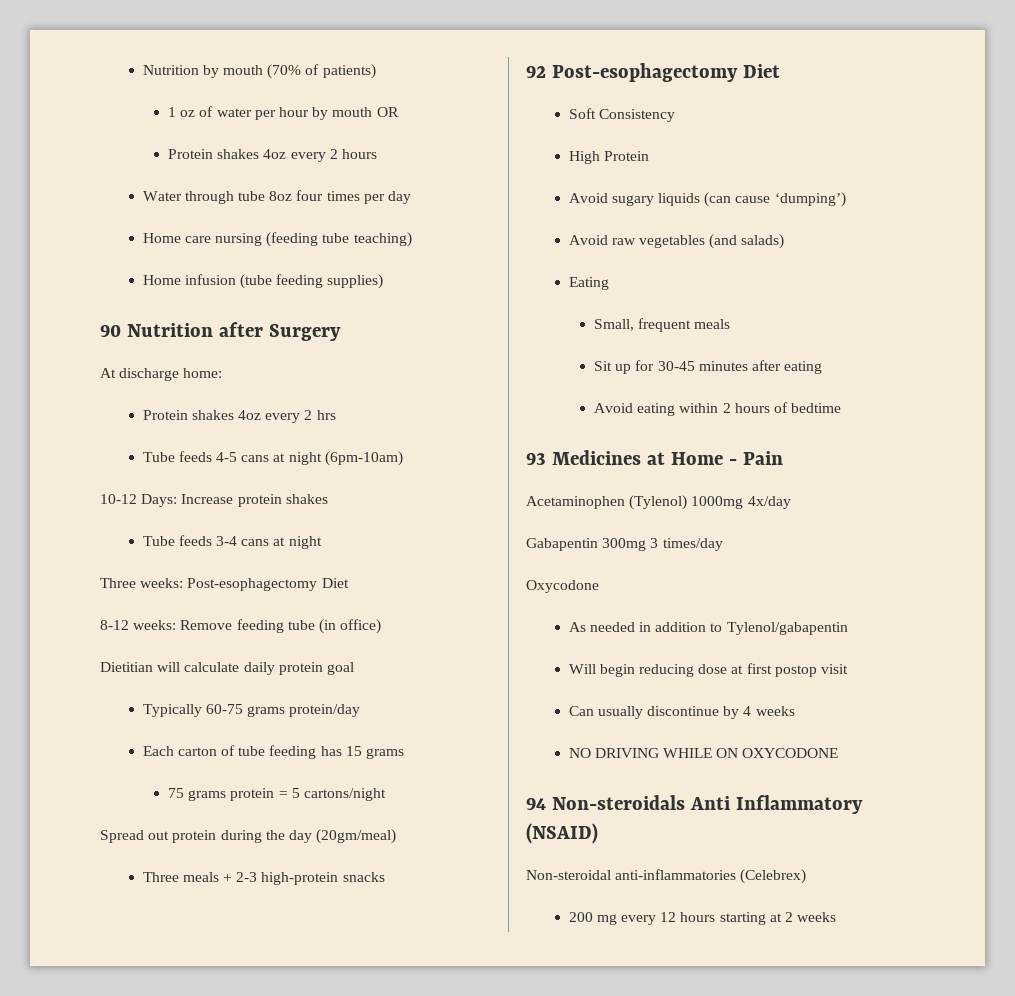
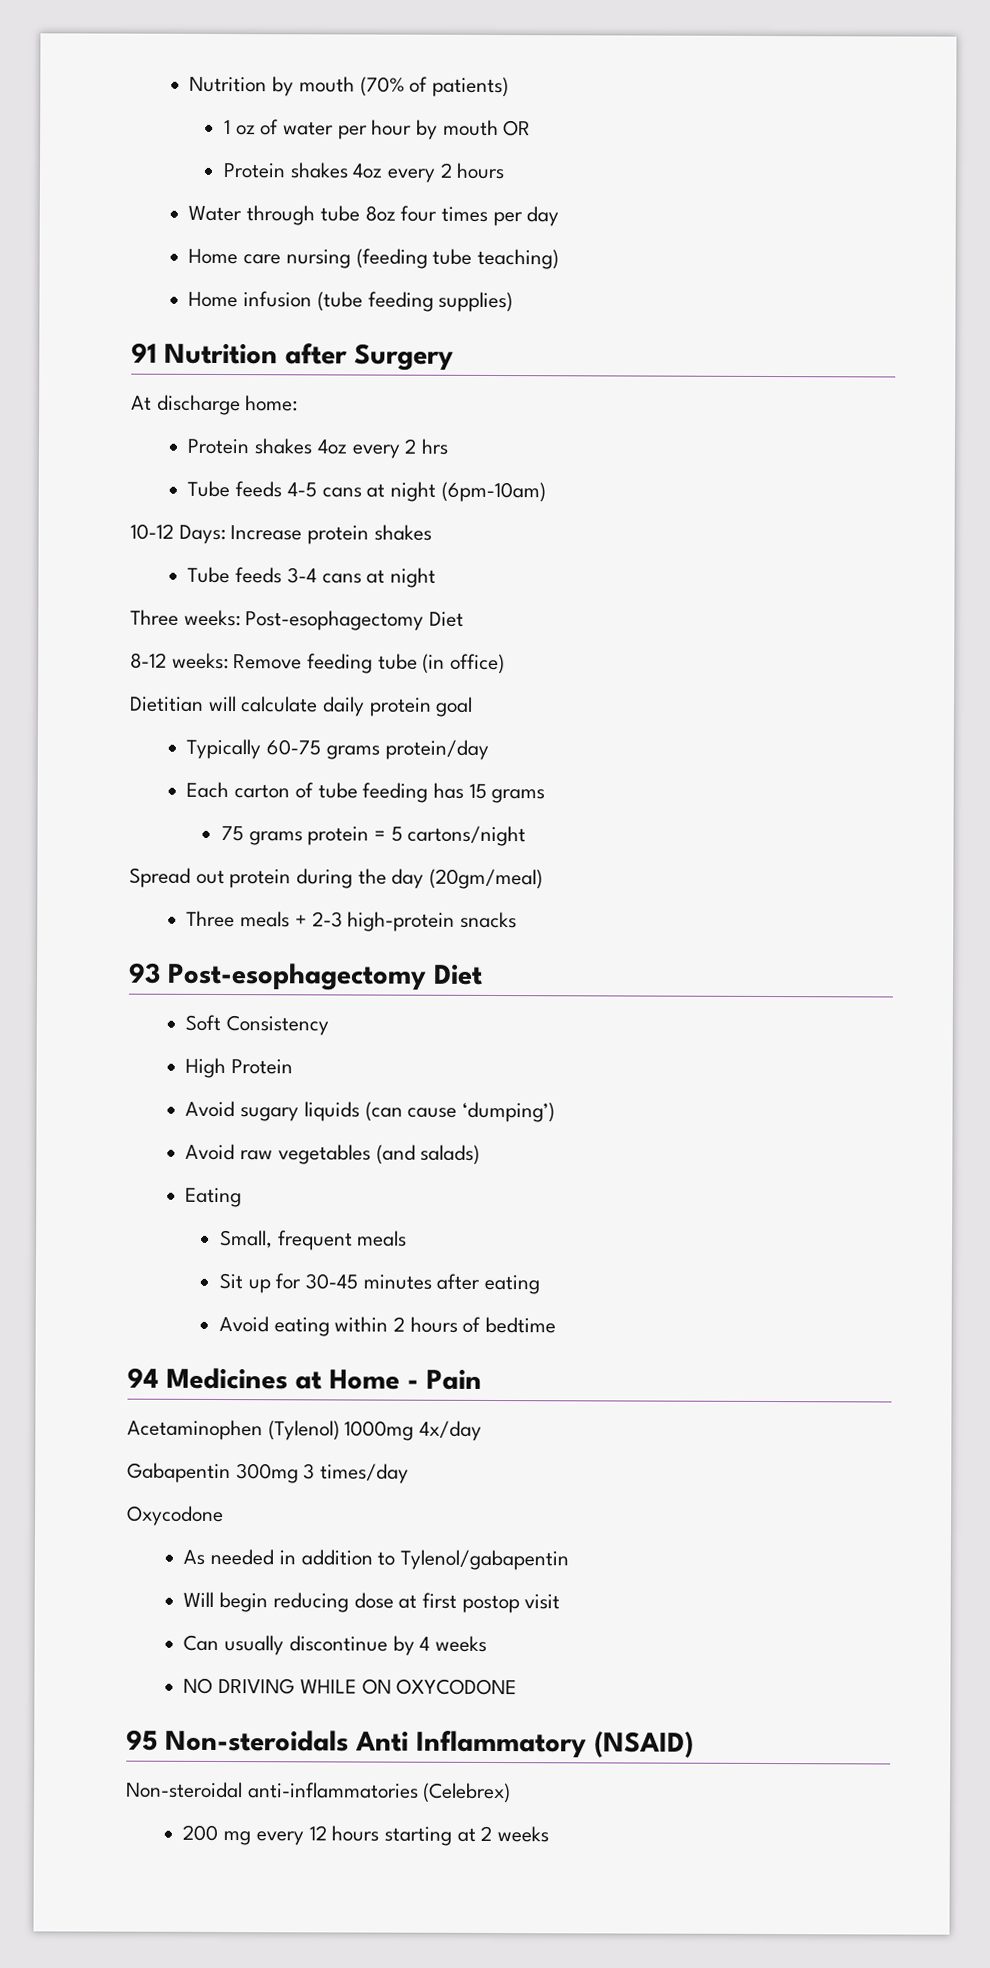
- 90 Nutrition after Surgery
+ 91 Nutrition after Surgery
- 92 Post-esophagectomy Diet
+ 93 Post-esophagectomy Diet
- 93 Medicines at Home - Pain
+ 94 Medicines at Home - Pain
- 94 Non-steroidals Anti Inflammatory (NSAID)
+ 95 Non-steroidals Anti Inflammatory (NSAID)

